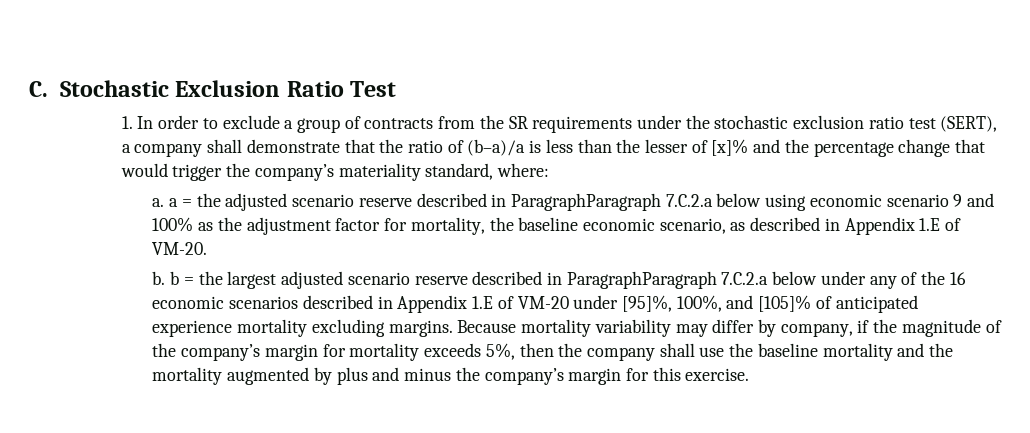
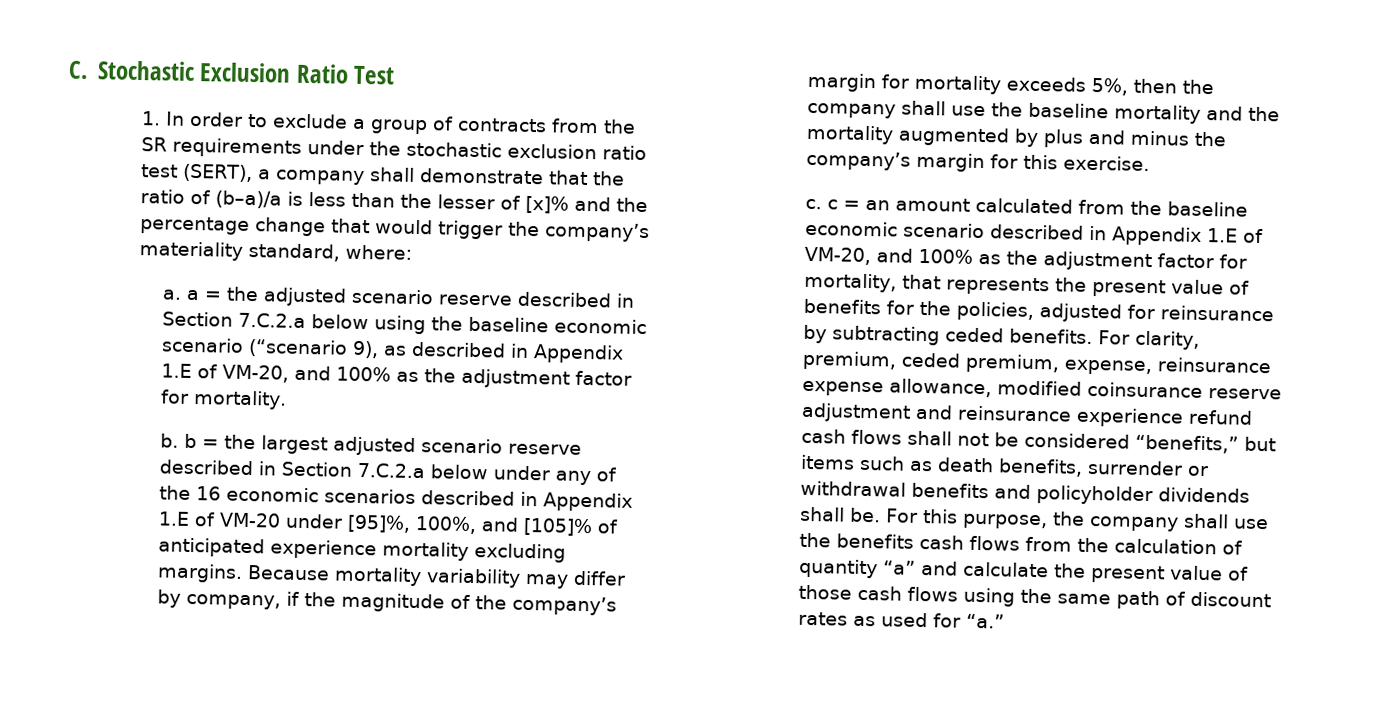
- a. a = the adjusted scenario reserve described in ParagraphParagraph 7.C.2.a below using economic scenario 9 and 100% as the adjustment factor for mortality, the baseline economic scenario, as described in Appendix 1.E of VM-20.
+ a. a = the adjusted scenario reserve described in Section 7.C.2.a below using the baseline economic scenario (“scenario 9), as described in Appendix 1.E of VM-20, and 100% as the adjustment factor for mortality.
- b. b = the largest adjusted scenario reserve described in ParagraphParagraph 7.C.2.a below under any of the 16 economic scenarios described in Appendix 1.E of VM-20 under [95]%, 100%, and [105]% of anticipated experience mortality excluding margins.
+ b. b = the largest adjusted scenario reserve described in Section 7.C.2.a below under any of the 16 economic scenarios described in Appendix 1.E of VM-20 under [95]%, 100%, and [105]% of anticipated experience mortality excluding margins.
+ c. c = an amount calculated from the baseline economic scenario described in Appendix 1.E of VM-20, and 100% as the adjustment factor for mortality, that represents the present value of benefits for the policies, adjusted for reinsurance by subtracting ceded benefits. For clarity, premium, ceded premium, expense, reinsurance expense allowance, modified coinsurance reserve adjustment and reinsurance experience refund cash flows shall not be considered “benefits,” but items such as death benefits, surrender or withdrawal benefits and policyholder dividends shall be. For this purpose, the company shall use the benefits cash flows from the calculation of quantity “a” and calculate the present value of those cash flows using the same path of discount rates as used for “a.”

